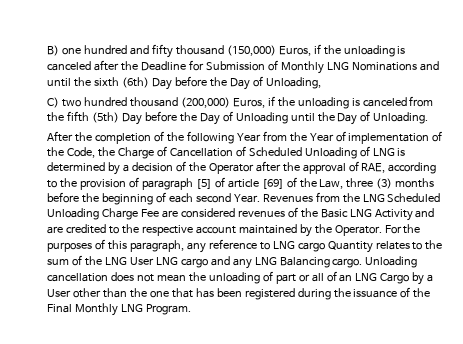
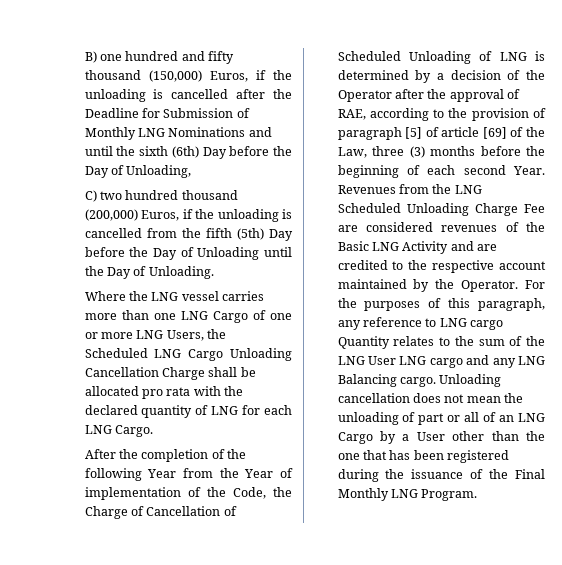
- B) one hundred and fifty thousand (150,000) Euros, if the unloading is canceled after the Deadline for Submission of Monthly LNG Nominations and until the sixth (6th) Day before the Day of Unloading,
+ B) one hundred and fifty thousand (150,000) Euros, if the unloading is cancelled after the Deadline for Submission of Monthly LNG Nominations and until the sixth (6th) Day before the Day of Unloading,
- C) two hundred thousand (200,000) Euros, if the unloading is canceled from the fifth (5th) Day before the Day of Unloading until the Day of Unloading.
+ C) two hundred thousand (200,000) Euros, if the unloading is cancelled from the fifth (5th) Day before the Day of Unloading until the Day of Unloading.
+ Where the LNG vessel carries more than one LNG Cargo of one or more LNG Users, the Scheduled LNG Cargo Unloading Cancellation Charge shall be allocated pro rata with the declared quantity of LNG for each LNG Cargo.

